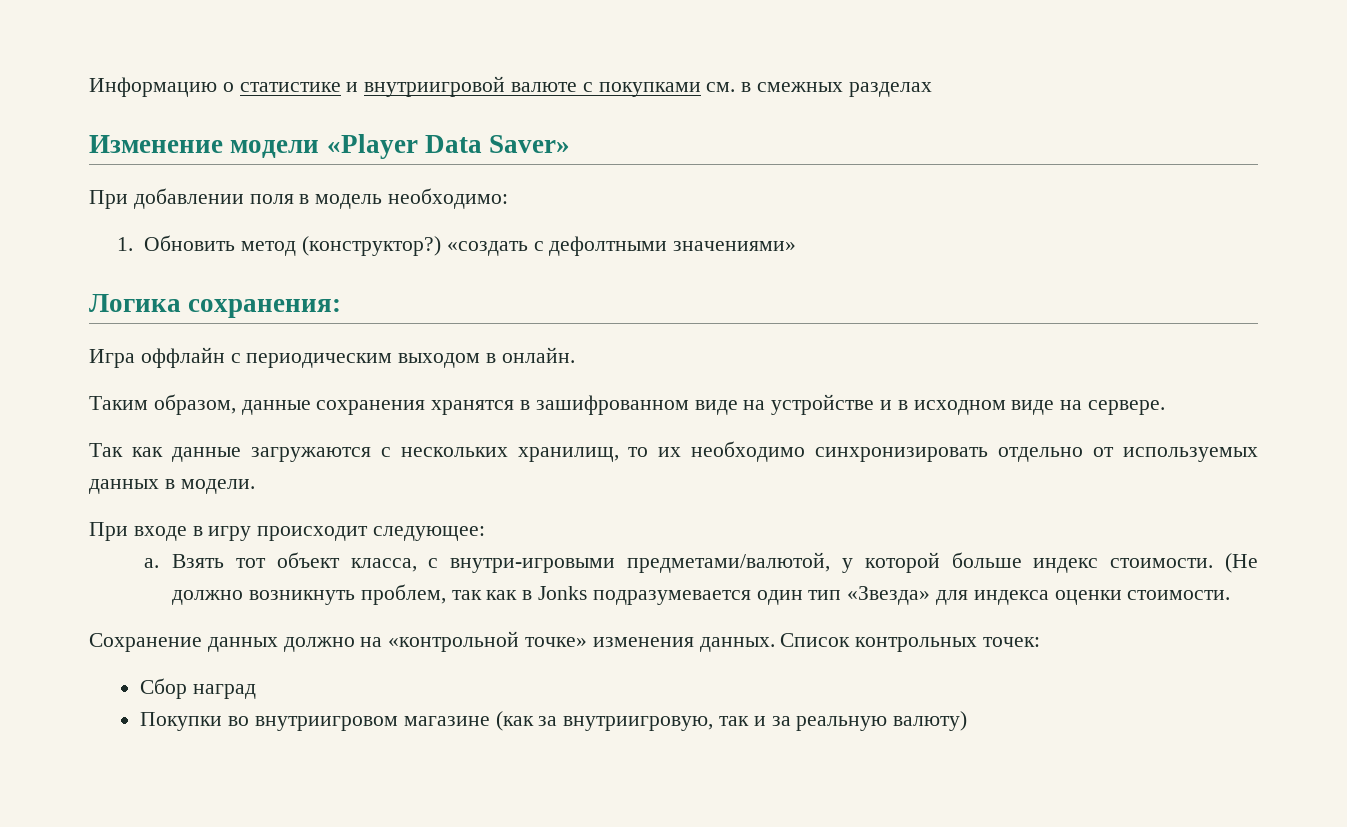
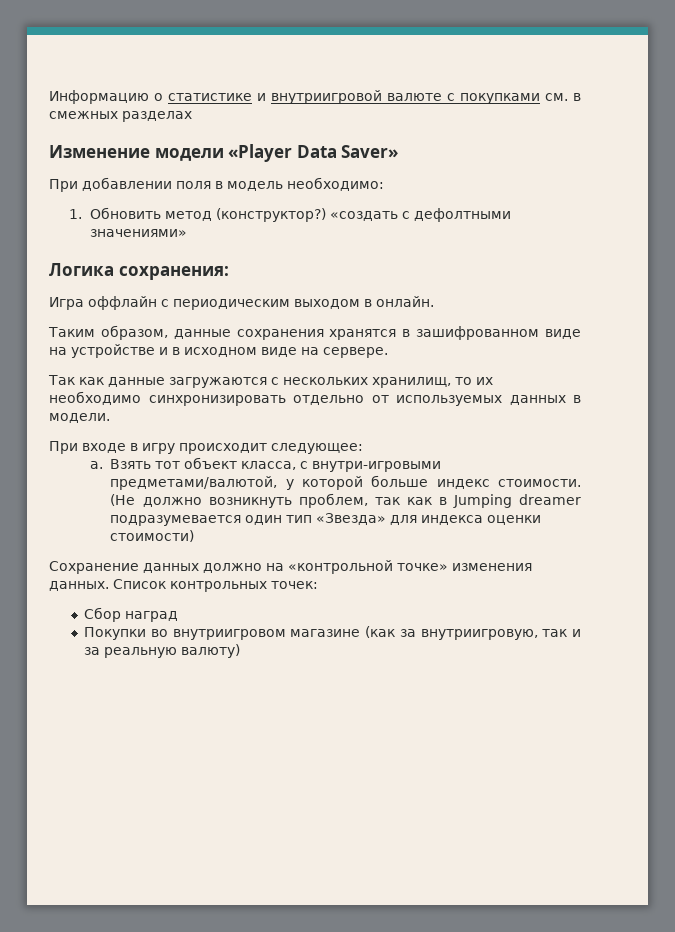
- (Не должно возникнуть проблем, так как в Jonks подразумевается один тип «Звезда» для индекса оценки стоимости.
+ (Не должно возникнуть проблем, так как в Jumping dreamer подразумевается один тип «Звезда» для индекса оценки стоимости)

